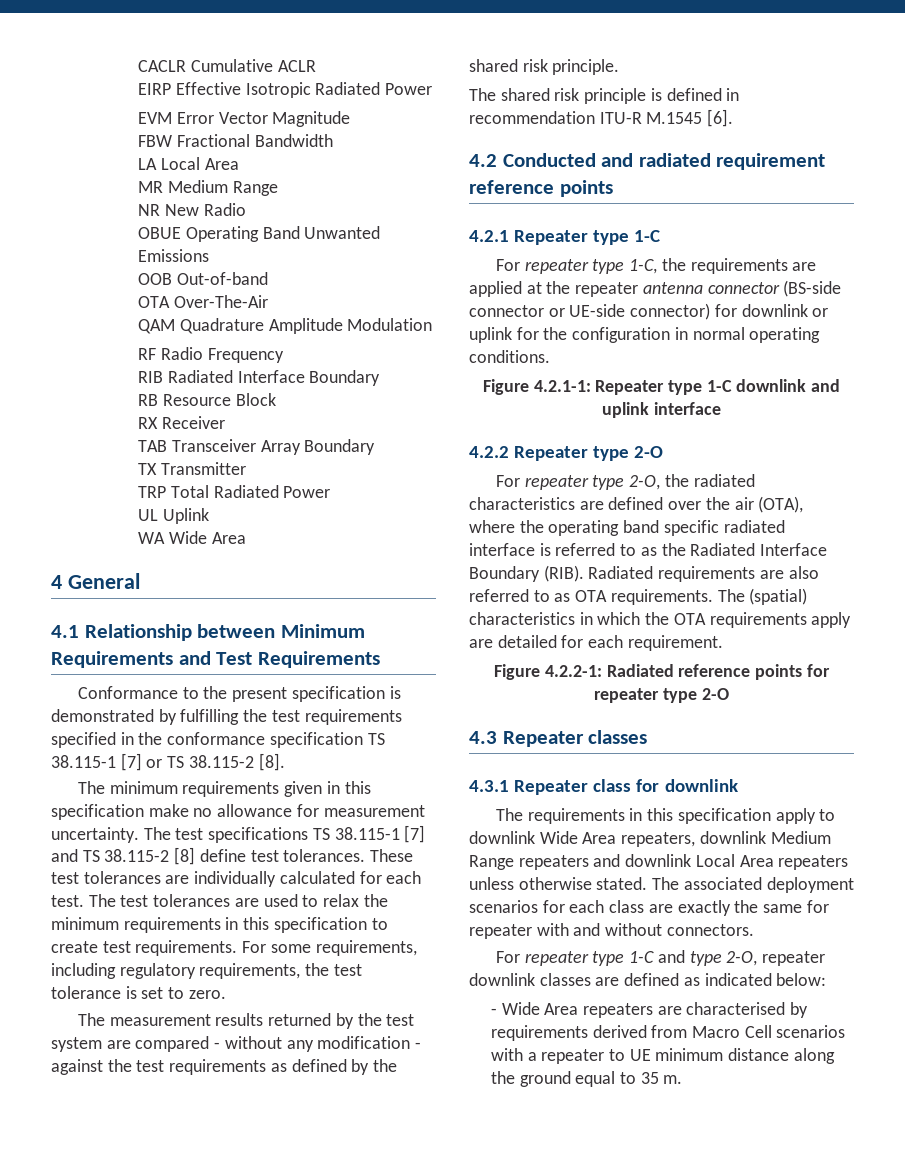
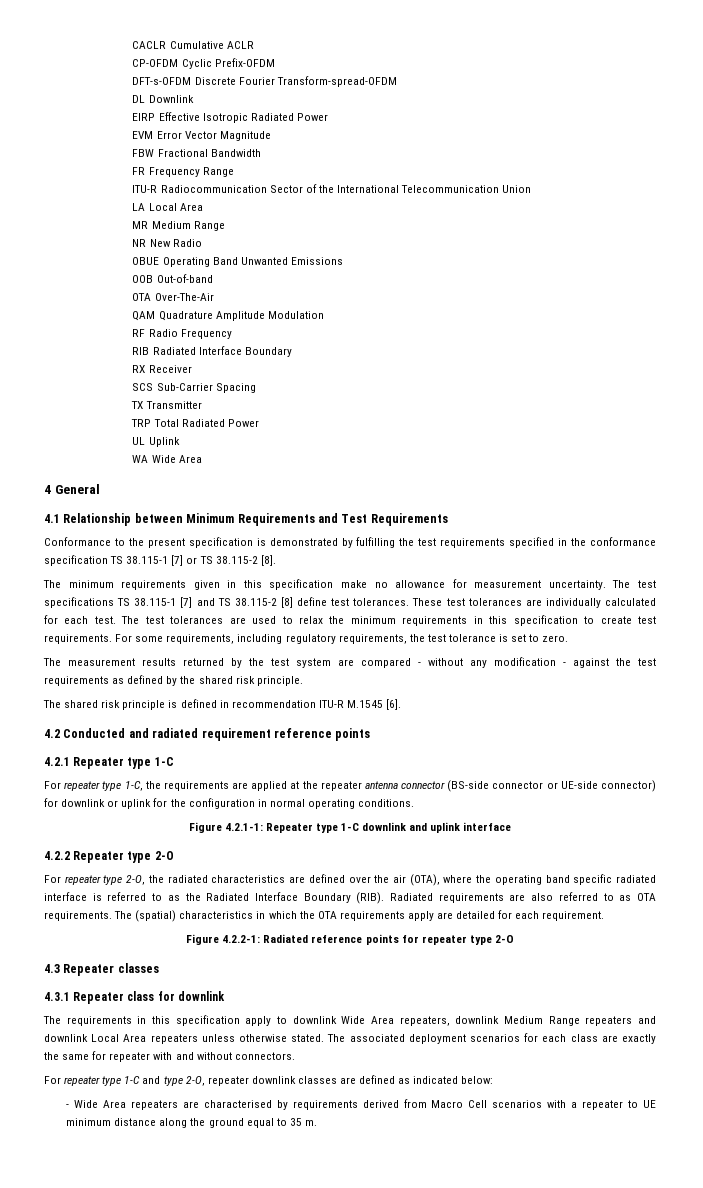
+ CP-OFDM Cyclic Prefix-OFDM
+ DFT-s-OFDM Discrete Fourier Transform-spread-OFDM
+ DL Downlink
+ FR Frequency Range
+ ITU-R Radiocommunication Sector of the International Telecommunication Union
- RB Resource Block
- TAB Transceiver Array Boundary
+ SCS Sub-Carrier Spacing

